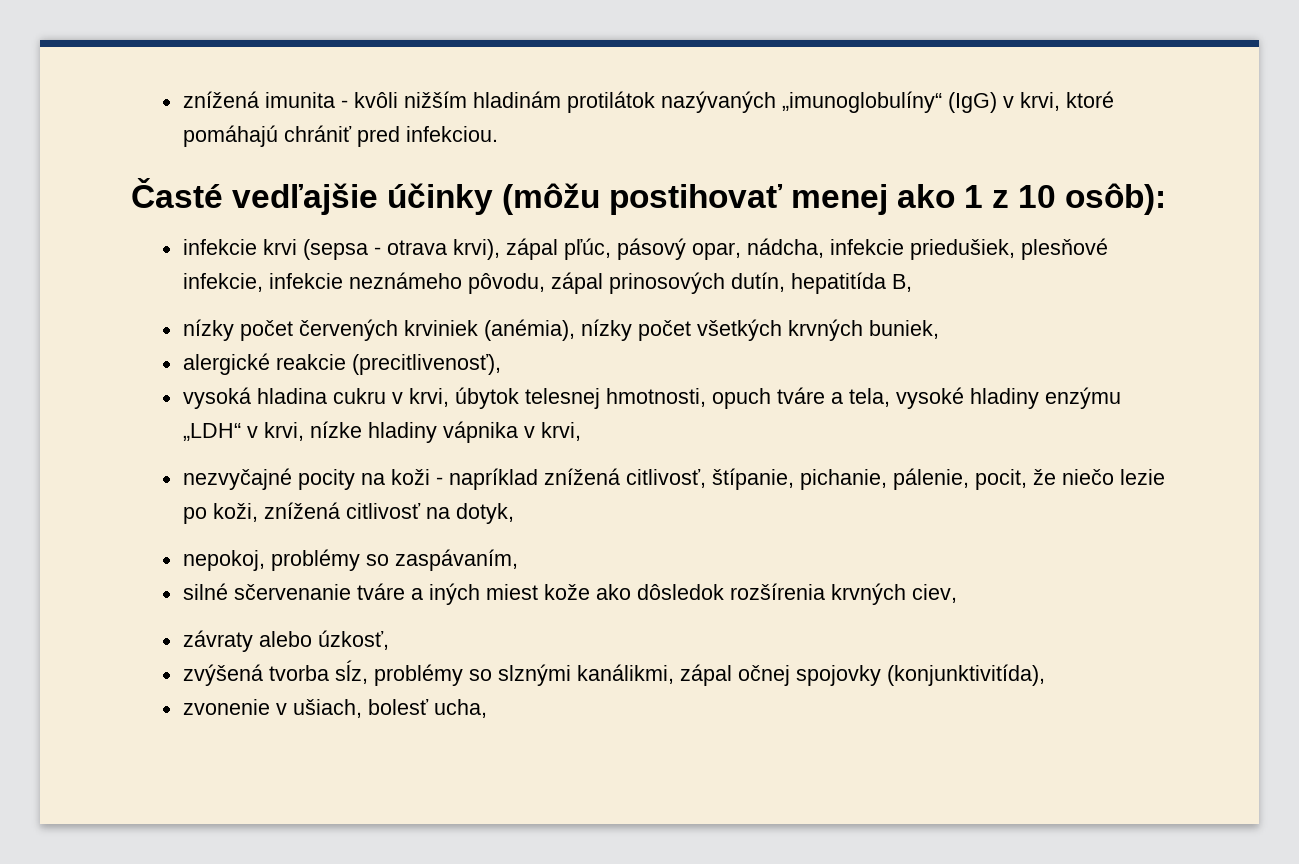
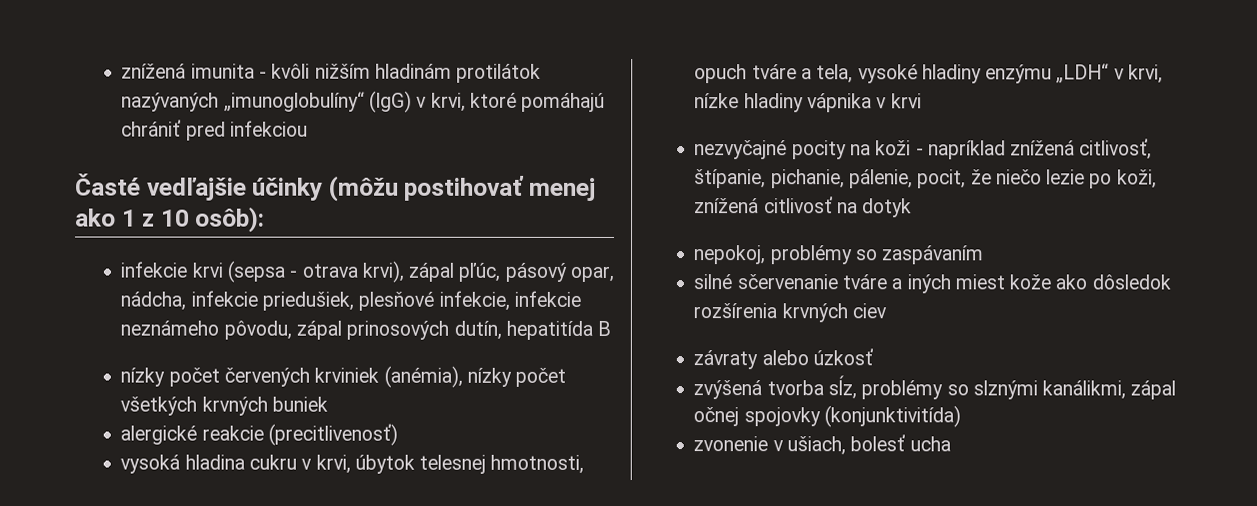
- znížená imunita - kvôli nižším hladinám protilátok nazývaných „imunoglobulíny“ (IgG) v krvi, ktoré pomáhajú chrániť pred infekciou.
+ znížená imunita - kvôli nižším hladinám protilátok nazývaných „imunoglobulíny“ (IgG) v krvi, ktoré pomáhajú chrániť pred infekciou
- infekcie krvi (sepsa - otrava krvi), zápal pľúc, pásový opar, nádcha, infekcie priedušiek, plesňové infekcie, infekcie neznámeho pôvodu, zápal prinosových dutín, hepatitída B,
+ infekcie krvi (sepsa - otrava krvi), zápal pľúc, pásový opar, nádcha, infekcie priedušiek, plesňové infekcie, infekcie neznámeho pôvodu, zápal prinosových dutín, hepatitída B
- nízky počet červených krviniek (anémia), nízky počet všetkých krvných buniek,
+ nízky počet červených krviniek (anémia), nízky počet všetkých krvných buniek
- alergické reakcie (precitlivenosť),
+ alergické reakcie (precitlivenosť)
- vysoká hladina cukru v krvi, úbytok telesnej hmotnosti, opuch tváre a tela, vysoké hladiny enzýmu „LDH“ v krvi, nízke hladiny vápnika v krvi,
+ vysoká hladina cukru v krvi, úbytok telesnej hmotnosti, opuch tváre a tela, vysoké hladiny enzýmu „LDH“ v krvi, nízke hladiny vápnika v krvi
- nezvyčajné pocity na koži - napríklad znížená citlivosť, štípanie, pichanie, pálenie, pocit, že niečo lezie po koži, znížená citlivosť na dotyk,
+ nezvyčajné pocity na koži - napríklad znížená citlivosť, štípanie, pichanie, pálenie, pocit, že niečo lezie po koži, znížená citlivosť na dotyk
- nepokoj, problémy so zaspávaním,
+ nepokoj, problémy so zaspávaním
- silné sčervenanie tváre a iných miest kože ako dôsledok rozšírenia krvných ciev,
+ silné sčervenanie tváre a iných miest kože ako dôsledok rozšírenia krvných ciev
- závraty alebo úzkosť,
+ závraty alebo úzkosť
- zvýšená tvorba sĺz, problémy so slznými kanálikmi, zápal očnej spojovky (konjunktivitída),
+ zvýšená tvorba sĺz, problémy so slznými kanálikmi, zápal očnej spojovky (konjunktivitída)
- zvonenie v ušiach, bolesť ucha,
+ zvonenie v ušiach, bolesť ucha

